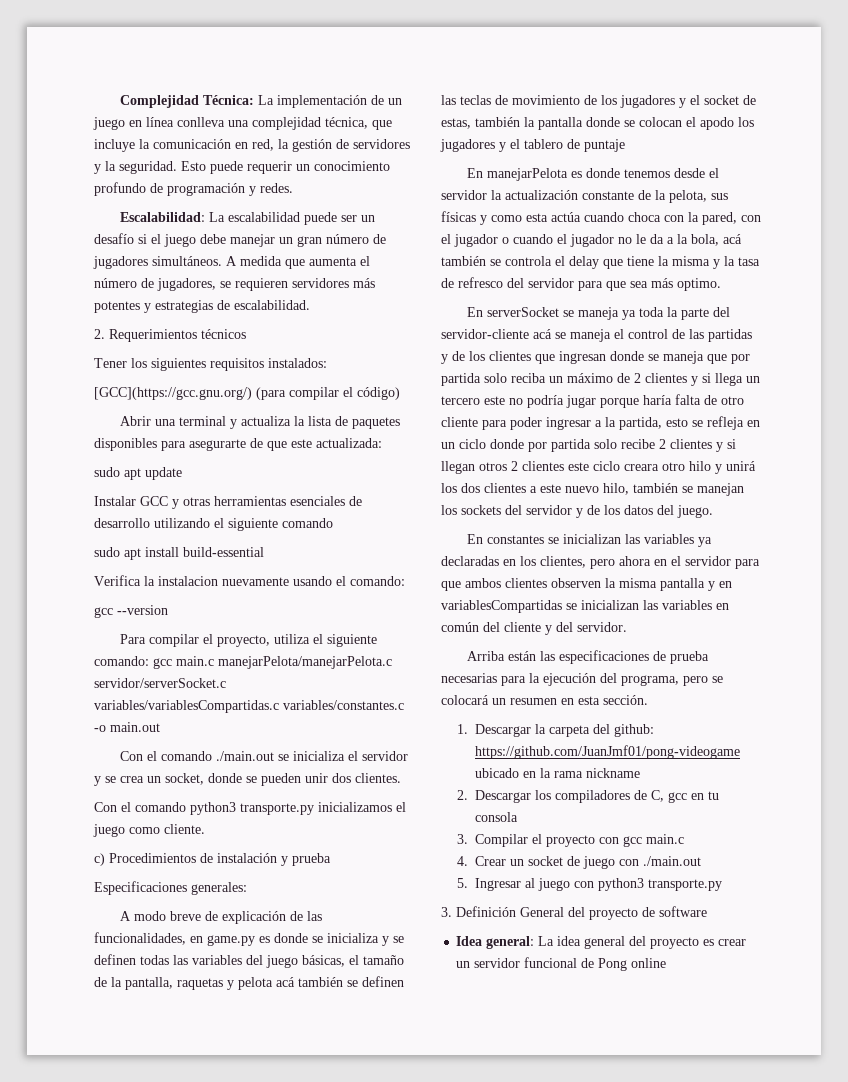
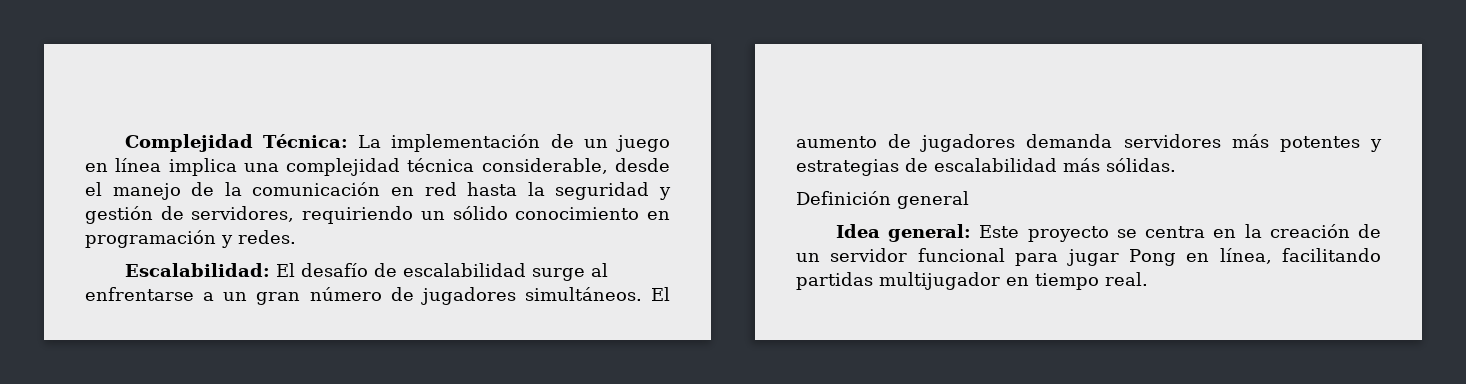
- Complejidad Técnica: La implementación de un juego en línea conlleva una complejidad técnica, que incluye la comunicación en red, la gestión de servidores y la seguridad. Esto puede requerir un conocimiento profundo de programación y redes.
- Escalabilidad: La escalabilidad puede ser un desafío si el juego debe manejar un gran número de jugadores simultáneos.
+ Complejidad Técnica: La implementación de un juego en línea implica una complejidad técnica considerable, desde el manejo de la comunicación en red hasta la seguridad y gestión de servidores, requiriendo un sólido conocimiento en programación y redes.
+ Escalabilidad: El desafío de escalabilidad surge al enfrentarse a un gran número de jugadores simultáneos.
- A medida que aumenta el número de jugadores, se requieren servidores más potentes y estrategias de escalabilidad.
- 2. Requerimientos técnicos
- Tener los siguientes requisitos instalados:
- [GCC](https://gcc.gnu.org/) (para compilar el código)
- Abrir una terminal y actualiza la lista de paquetes disponibles para asegurarte de que este actualizada:
- sudo apt update
- Instalar GCC y otras herramientas esenciales de desarrollo utilizando el siguiente comando
- sudo apt install build-essential
- Verifica la instalacion nuevamente usando el comando:
- gcc --version
- Para compilar el proyecto, utiliza el siguiente comando: gcc main.c manejarPelota/manejarPelota.c servidor/serverSocket.c variables/variablesCompartidas.c variables/constantes.c -o main.out
- Con el comando ./main.out se inicializa el servidor y se crea un socket, donde se pueden unir dos clientes.
- Con el comando python3 transporte.py inicializamos el juego como cliente.
- c) Procedimientos de instalación y prueba
- Especificaciones generales:
- A modo breve de explicación de las funcionalidades, en game.py es donde se inicializa y se definen todas las variables del juego básicas, el tamaño de la pantalla, raquetas y pelota acá también se definen las teclas de movimiento de los jugadores y el socket de estas, también la pantalla donde se colocan el apodo los jugadores y el tablero de puntaje
- En manejarPelota es donde tenemos desde el servidor la actualización constante de la pelota, sus físicas y como esta actúa cuando choca con la pared, con el jugador o cuando el jugador no le da a la bola, acá también se controla el delay que tiene la misma y la tasa de refresco del servidor para que sea más optimo.
- En serverSocket se maneja ya toda la parte del servidor-cliente acá se maneja el control de las partidas y de los clientes que ingresan donde se maneja que por partida solo reciba un máximo de 2 clientes y si llega un tercero este no podría jugar porque haría falta de otro cliente para poder ingresar a la partida, esto se refleja en un ciclo donde por partida solo recibe 2 clientes y si llegan otros 2 clientes este ciclo creara otro hilo y unirá los dos clientes a este nuevo hilo, también se manejan los sockets del servidor y de los datos del juego.
- En constantes se inicializan las variables ya declaradas en los clientes, pero ahora en el servidor para que ambos clientes observen la misma pantalla y en variablesCompartidas se inicializan las variables en común del cliente y del servidor.
- Arriba están las especificaciones de prueba necesarias para la ejecución del programa, pero se colocará un resumen en esta sección.
- 1. Descargar la carpeta del github: https://github.com/JuanJmf01/pong-videogame ubicado en la rama nickname
- 2. Descargar los compiladores de C, gcc en tu consola
- 3. Compilar el proyecto con gcc main.c
- 4. Crear un socket de juego con ./main.out
- 5. Ingresar al juego con python3 transporte.py
- 3. Definición General del proyecto de software
- Idea general: La idea general del proyecto es crear un servidor funcional de Pong online
+ El aumento de jugadores demanda servidores más potentes y estrategias de escalabilidad más sólidas.
+ Definición general
+ Idea general: Este proyecto se centra en la creación de un servidor funcional para jugar Pong en línea, facilitando partidas multijugador en tiempo real.

